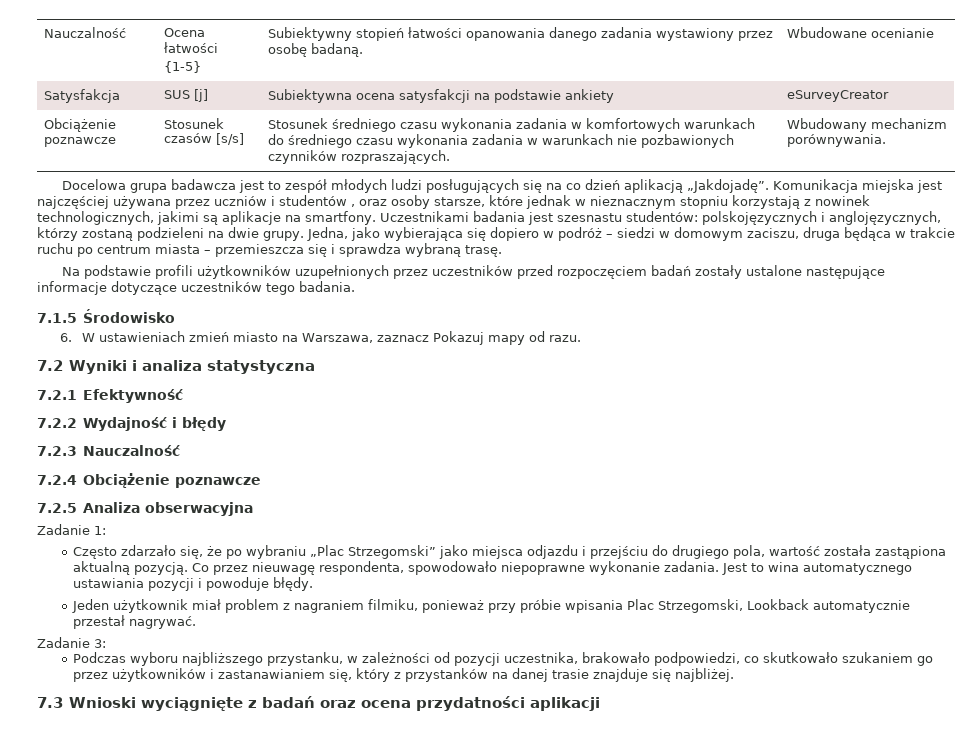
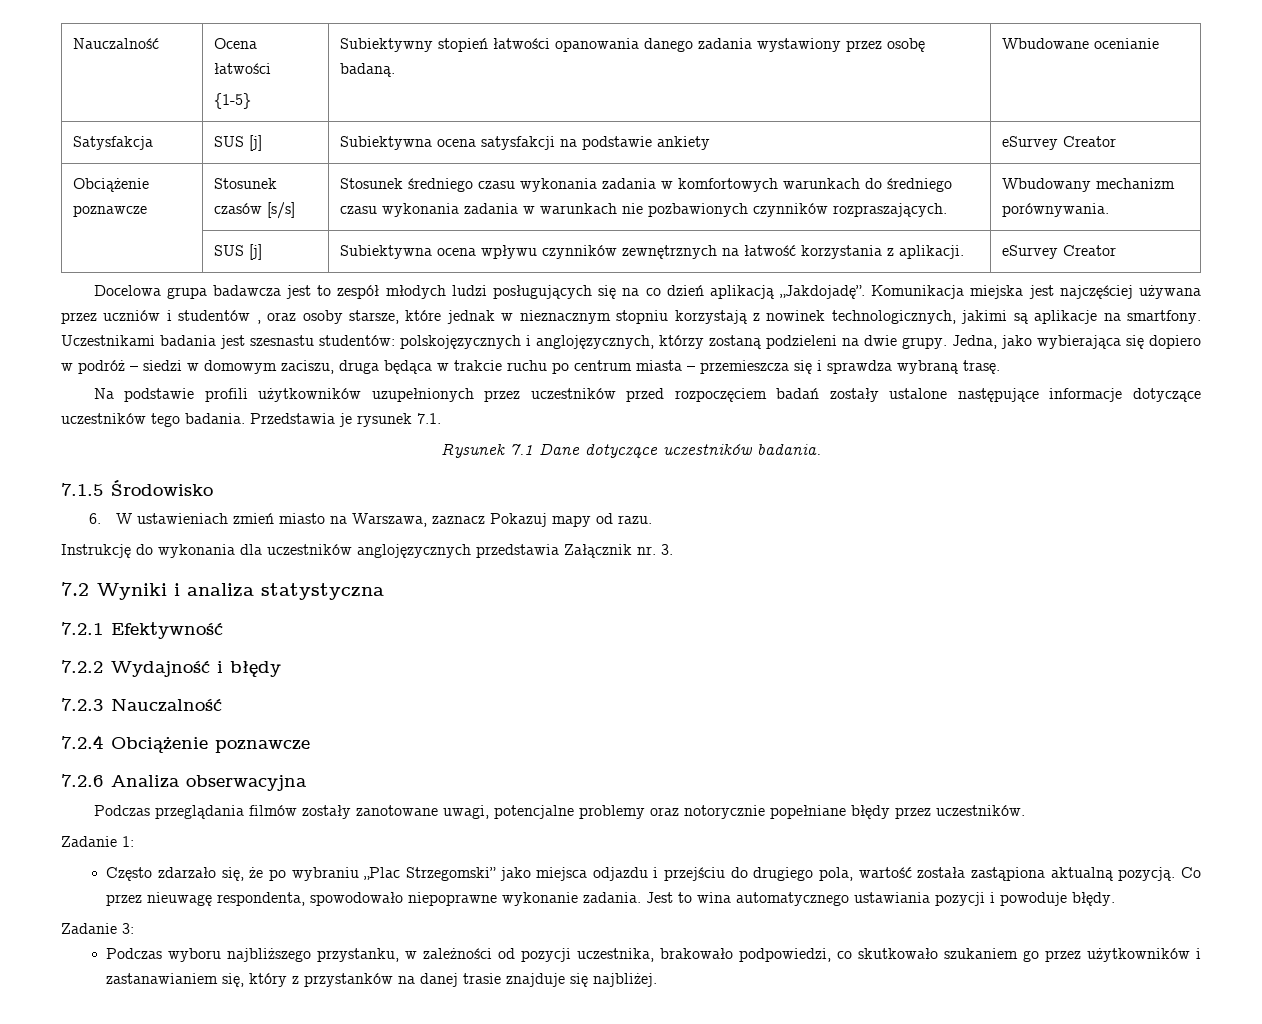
- Satysfakcja | SUS [j] | Subiektywna ocena satysfakcji na podstawie ankiety | eSurveyCreator
+ Satysfakcja | SUS [j] | Subiektywna ocena satysfakcji na podstawie ankiety | eSurvey Creator
+ | SUS [j] | Subiektywna ocena wpływu czynników zewnętrznych na łatwość korzystania z aplikacji. | eSurvey Creator
+ Przedstawia je rysunek 7.1.
+ Rysunek 7.1 Dane dotyczące uczestników badania.
+ Instrukcję do wykonania dla uczestników anglojęzycznych przedstawia Załącznik nr. 3.
- 7.2.5 Analiza obserwacyjna
+ 7.2.6 Analiza obserwacyjna
+ Podczas przeglądania filmów zostały zanotowane uwagi, potencjalne problemy oraz notorycznie popełniane błędy przez uczestników.
- Jeden użytkownik miał problem z nagraniem filmiku, ponieważ przy próbie wpisania Plac Strzegomski, Lookback automatycznie przestał nagrywać.
- 7.3 Wnioski wyciągnięte z badań oraz ocena przydatności aplikacji

